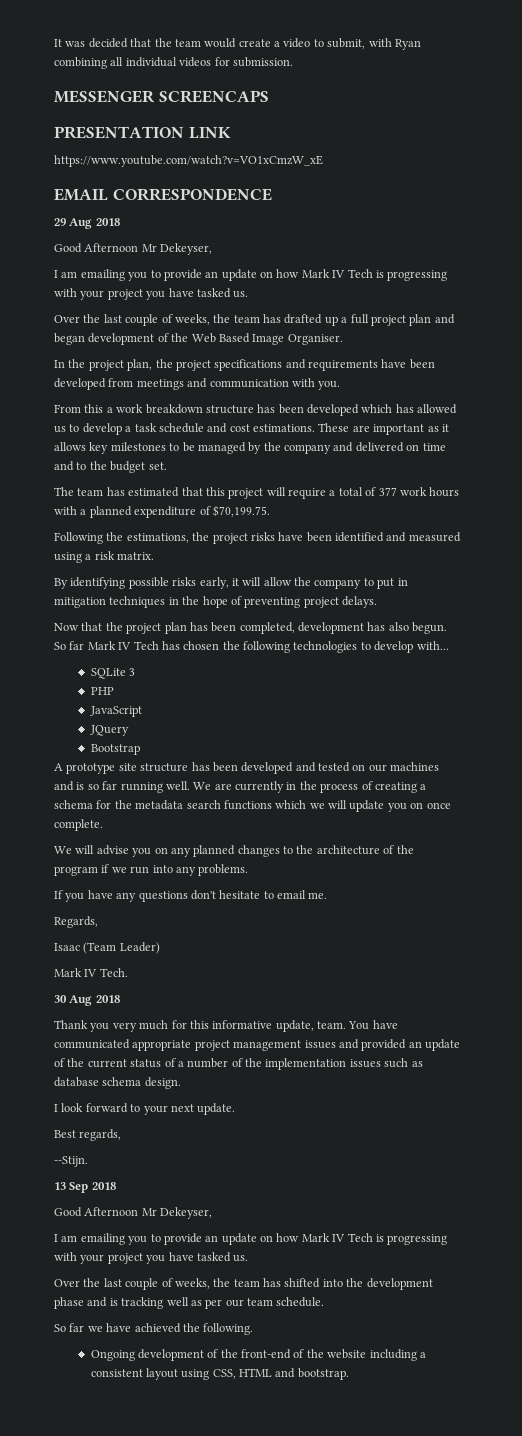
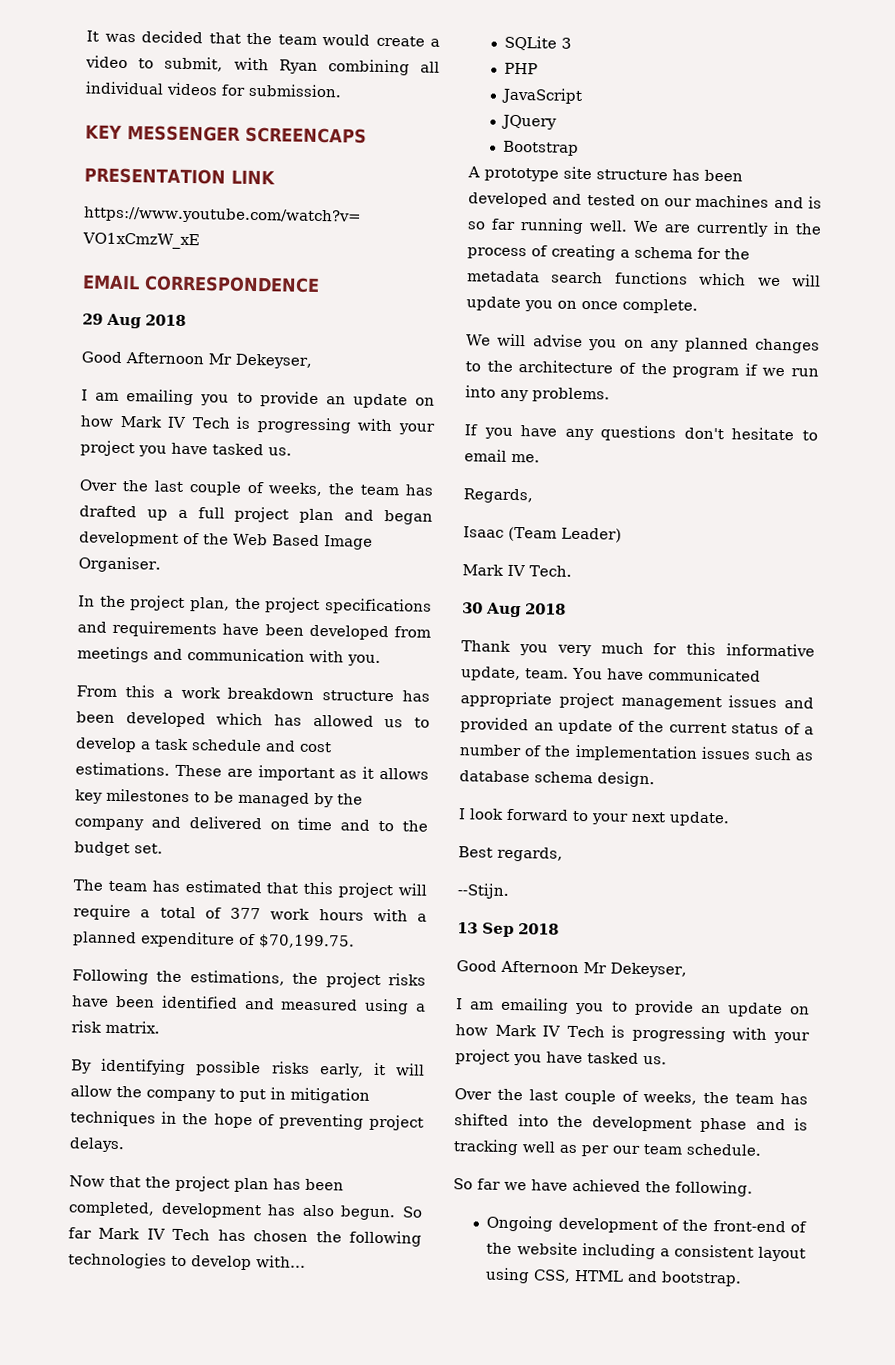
- MESSENGER SCREENCAPS
+ KEY MESSENGER SCREENCAPS

